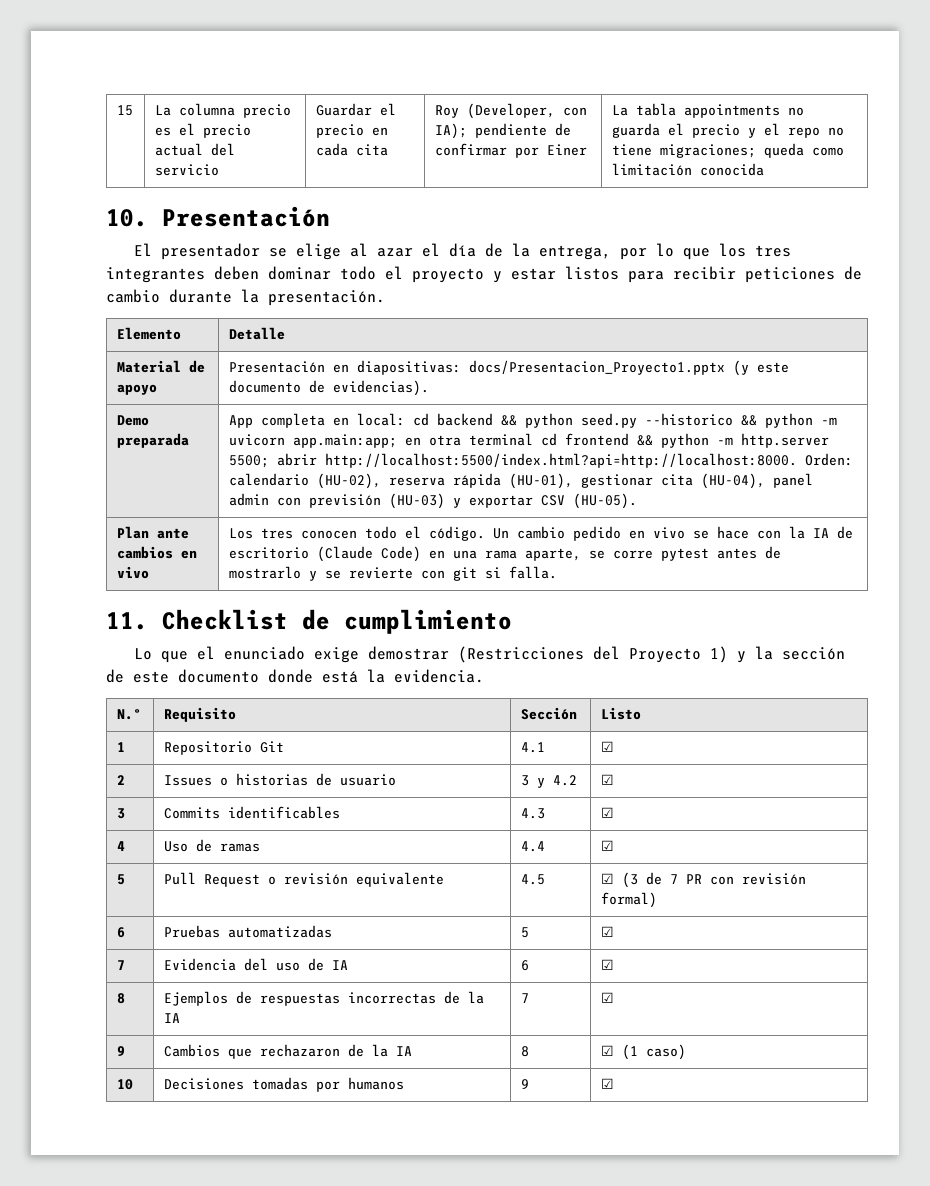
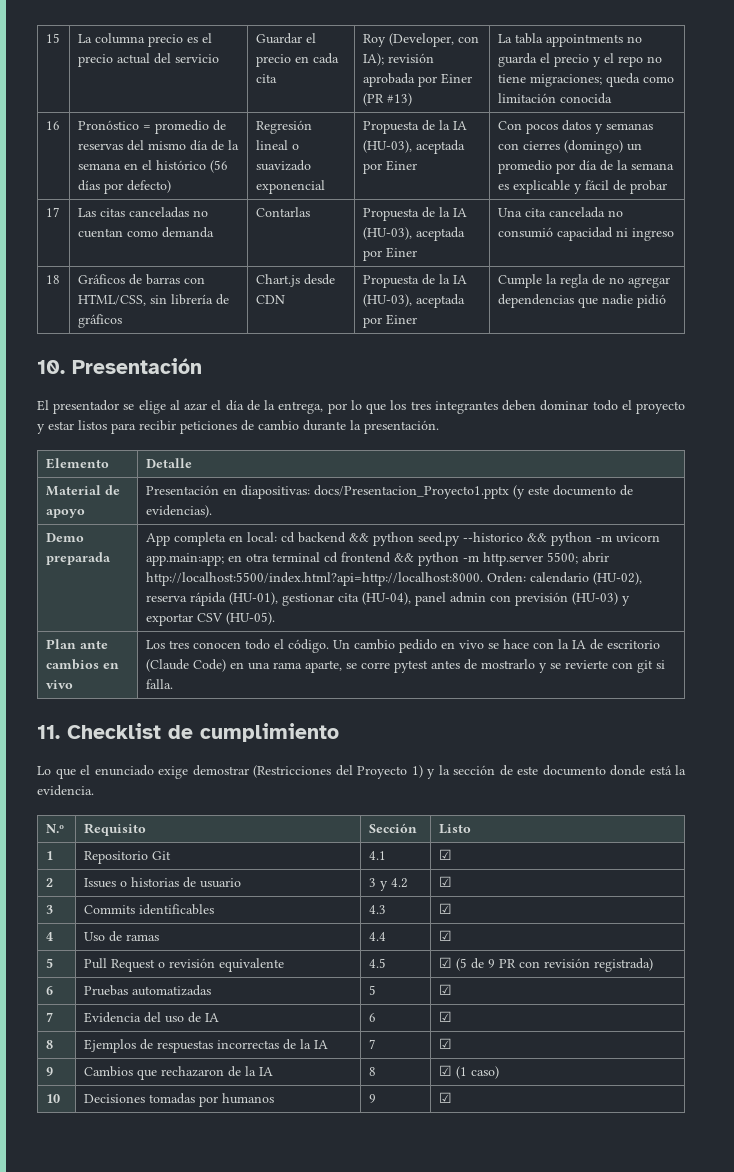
- Roy (Developer, con IA); pendiente de confirmar por Einer
+ Roy (Developer, con IA); revisión aprobada por Einer (PR #13)
+ 16 | Pronóstico = promedio de reservas del mismo día de la semana en el histórico (56 días por defecto) | Regresión lineal o suavizado exponencial | Propuesta de la IA (HU-03), aceptada por Einer | Con pocos datos y semanas con cierres (domingo) un promedio por día de la semana es explicable y fácil de probar
+ 17 | Las citas canceladas no cuentan como demanda | Contarlas | Propuesta de la IA (HU-03), aceptada por Einer | Una cita cancelada no consumió capacidad ni ingreso
+ 18 | Gráficos de barras con HTML/CSS, sin librería de gráficos | Chart.js desde CDN | Propuesta de la IA (HU-03), aceptada por Einer | Cumple la regla de no agregar dependencias que nadie pidió
- 5 | Pull Request o revisión equivalente | 4.5 | ☑ (3 de 7 PR con revisión formal)
+ 5 | Pull Request o revisión equivalente | 4.5 | ☑ (5 de 9 PR con revisión registrada)

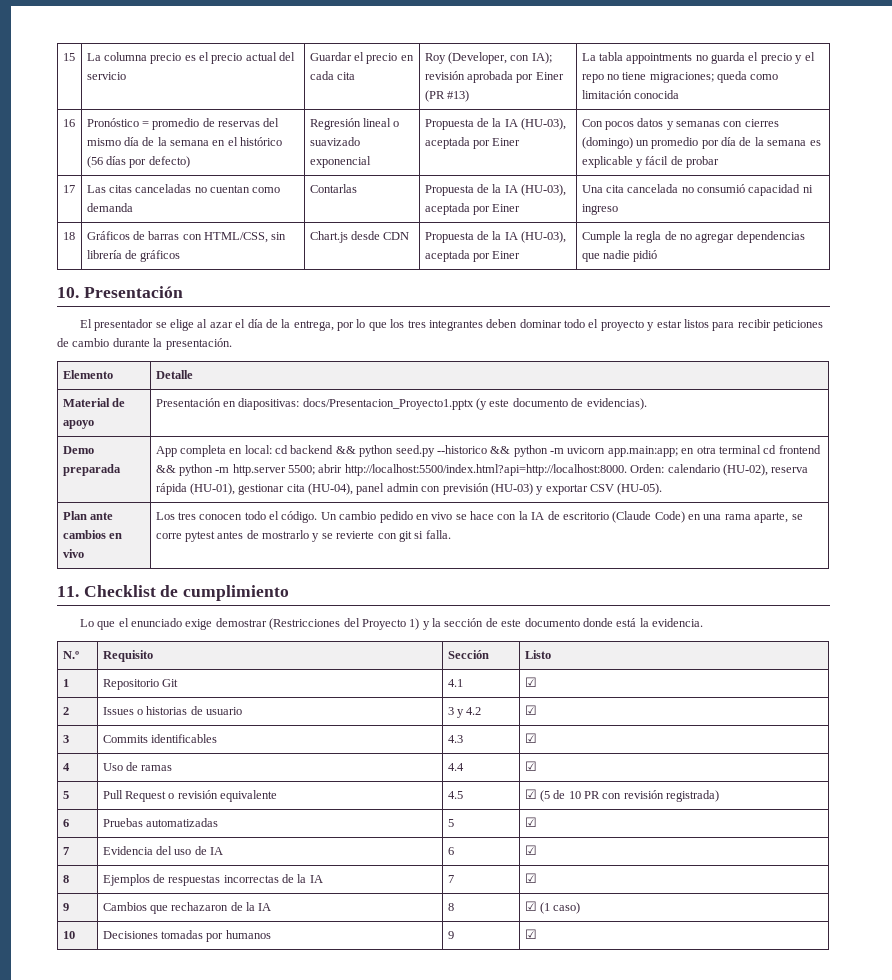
- 5 | Pull Request o revisión equivalente | 4.5 | ☑ (5 de 9 PR con revisión registrada)
+ 5 | Pull Request o revisión equivalente | 4.5 | ☑ (5 de 10 PR con revisión registrada)

